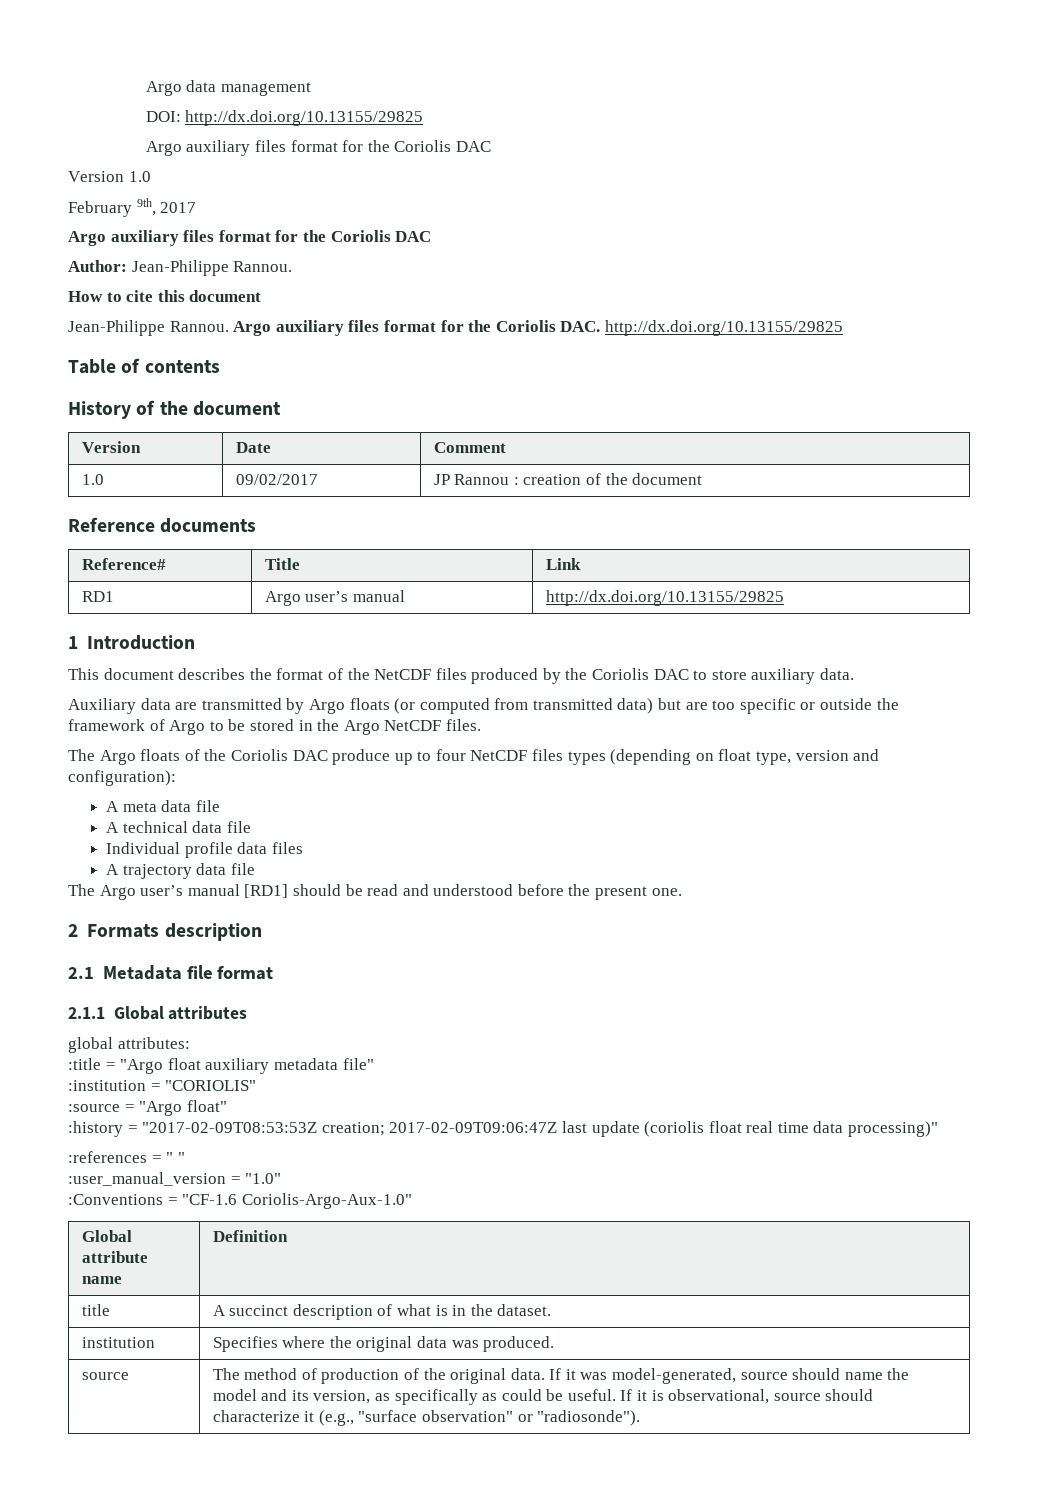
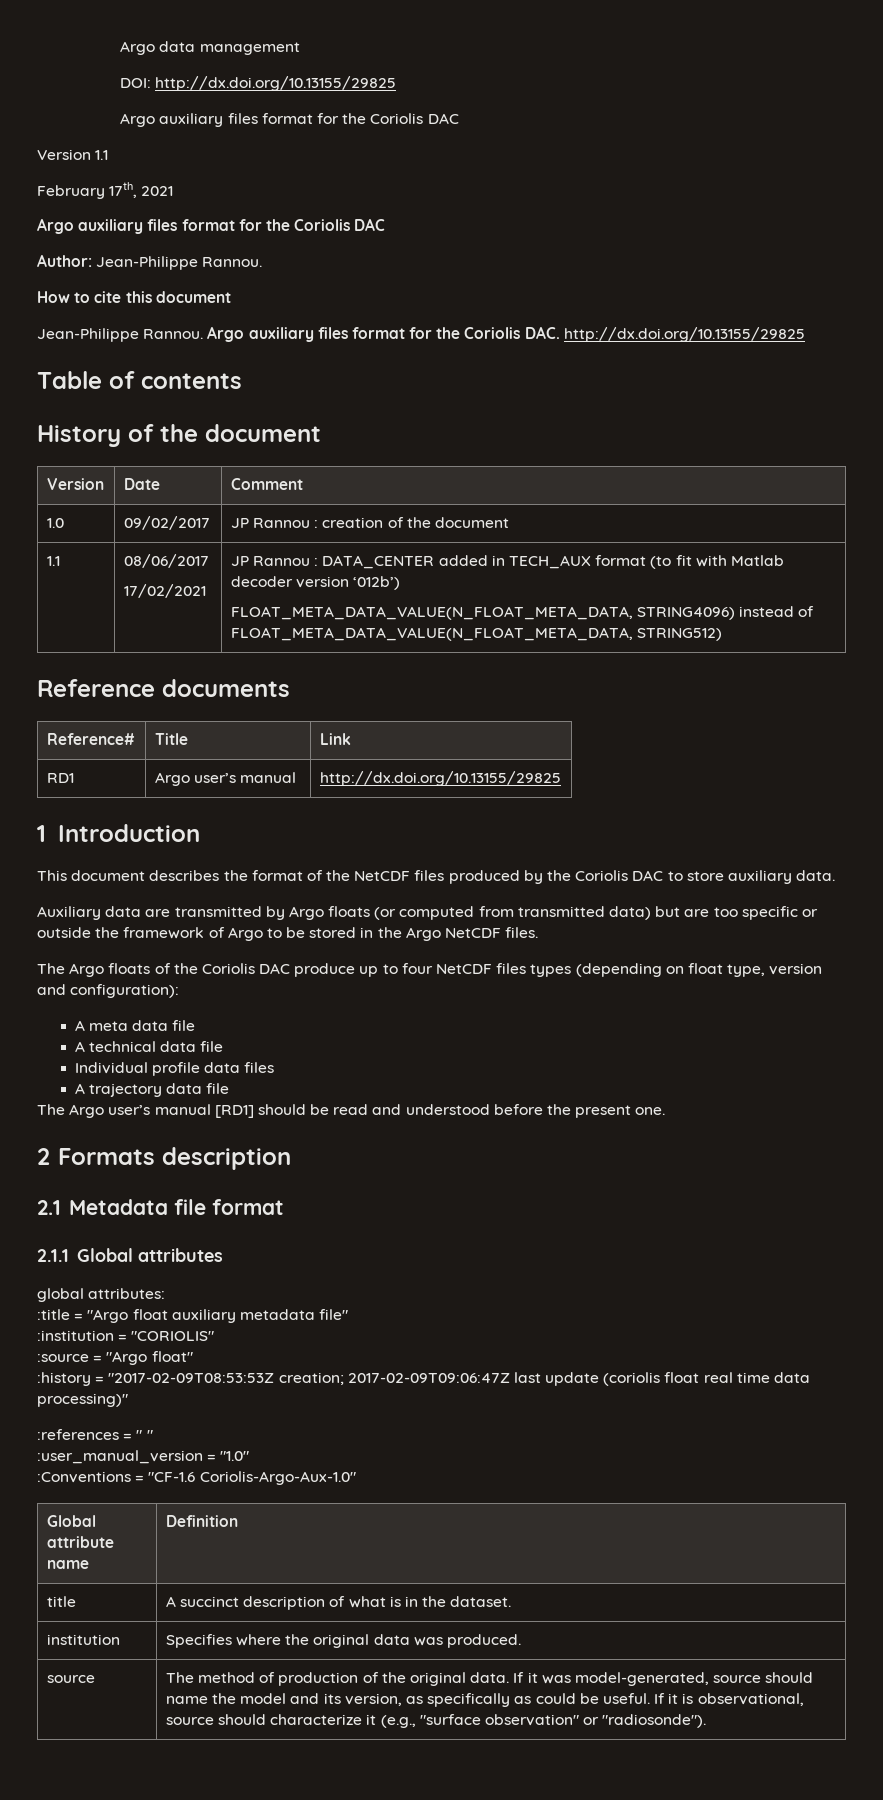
- Version 1.0
+ Version 1.1
- February 9th, 2017
+ February 17th, 2021
+ 1.1 | 08/06/2017
+ 17/02/2021 | JP Rannou : DATA_CENTER added in TECH_AUX format (to fit with Matlab decoder version ‘012b’)
+ FLOAT_META_DATA_VALUE(N_FLOAT_META_DATA, STRING4096) instead of FLOAT_META_DATA_VALUE(N_FLOAT_META_DATA, STRING512)

